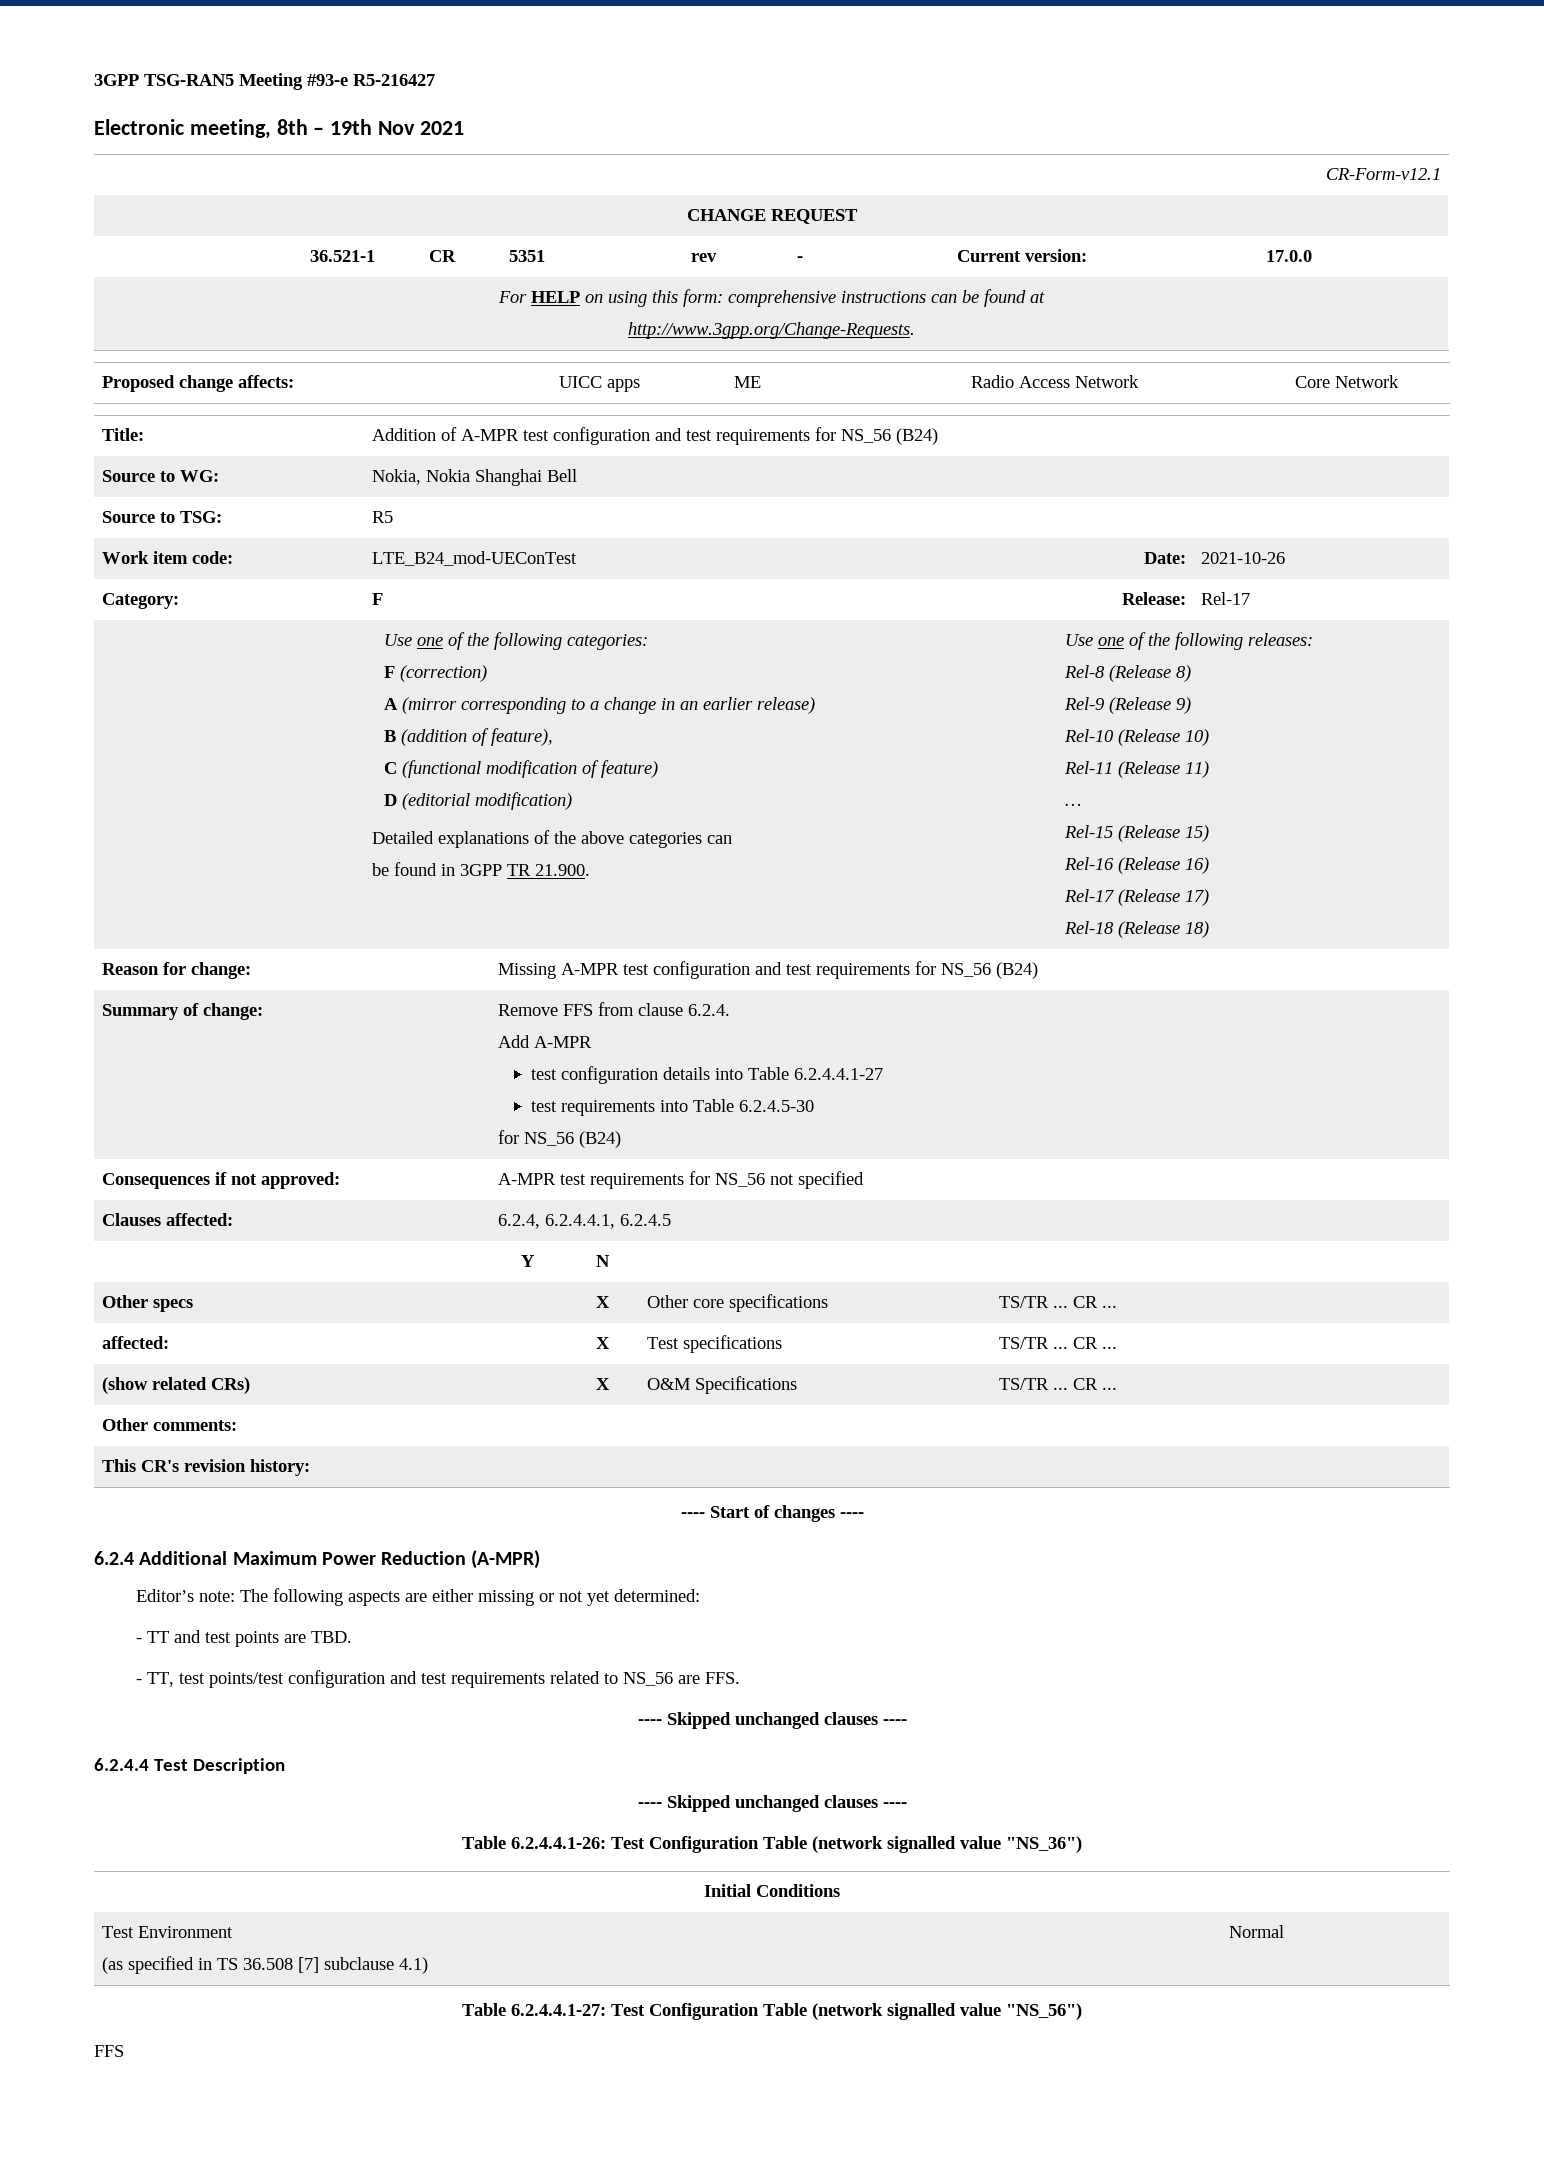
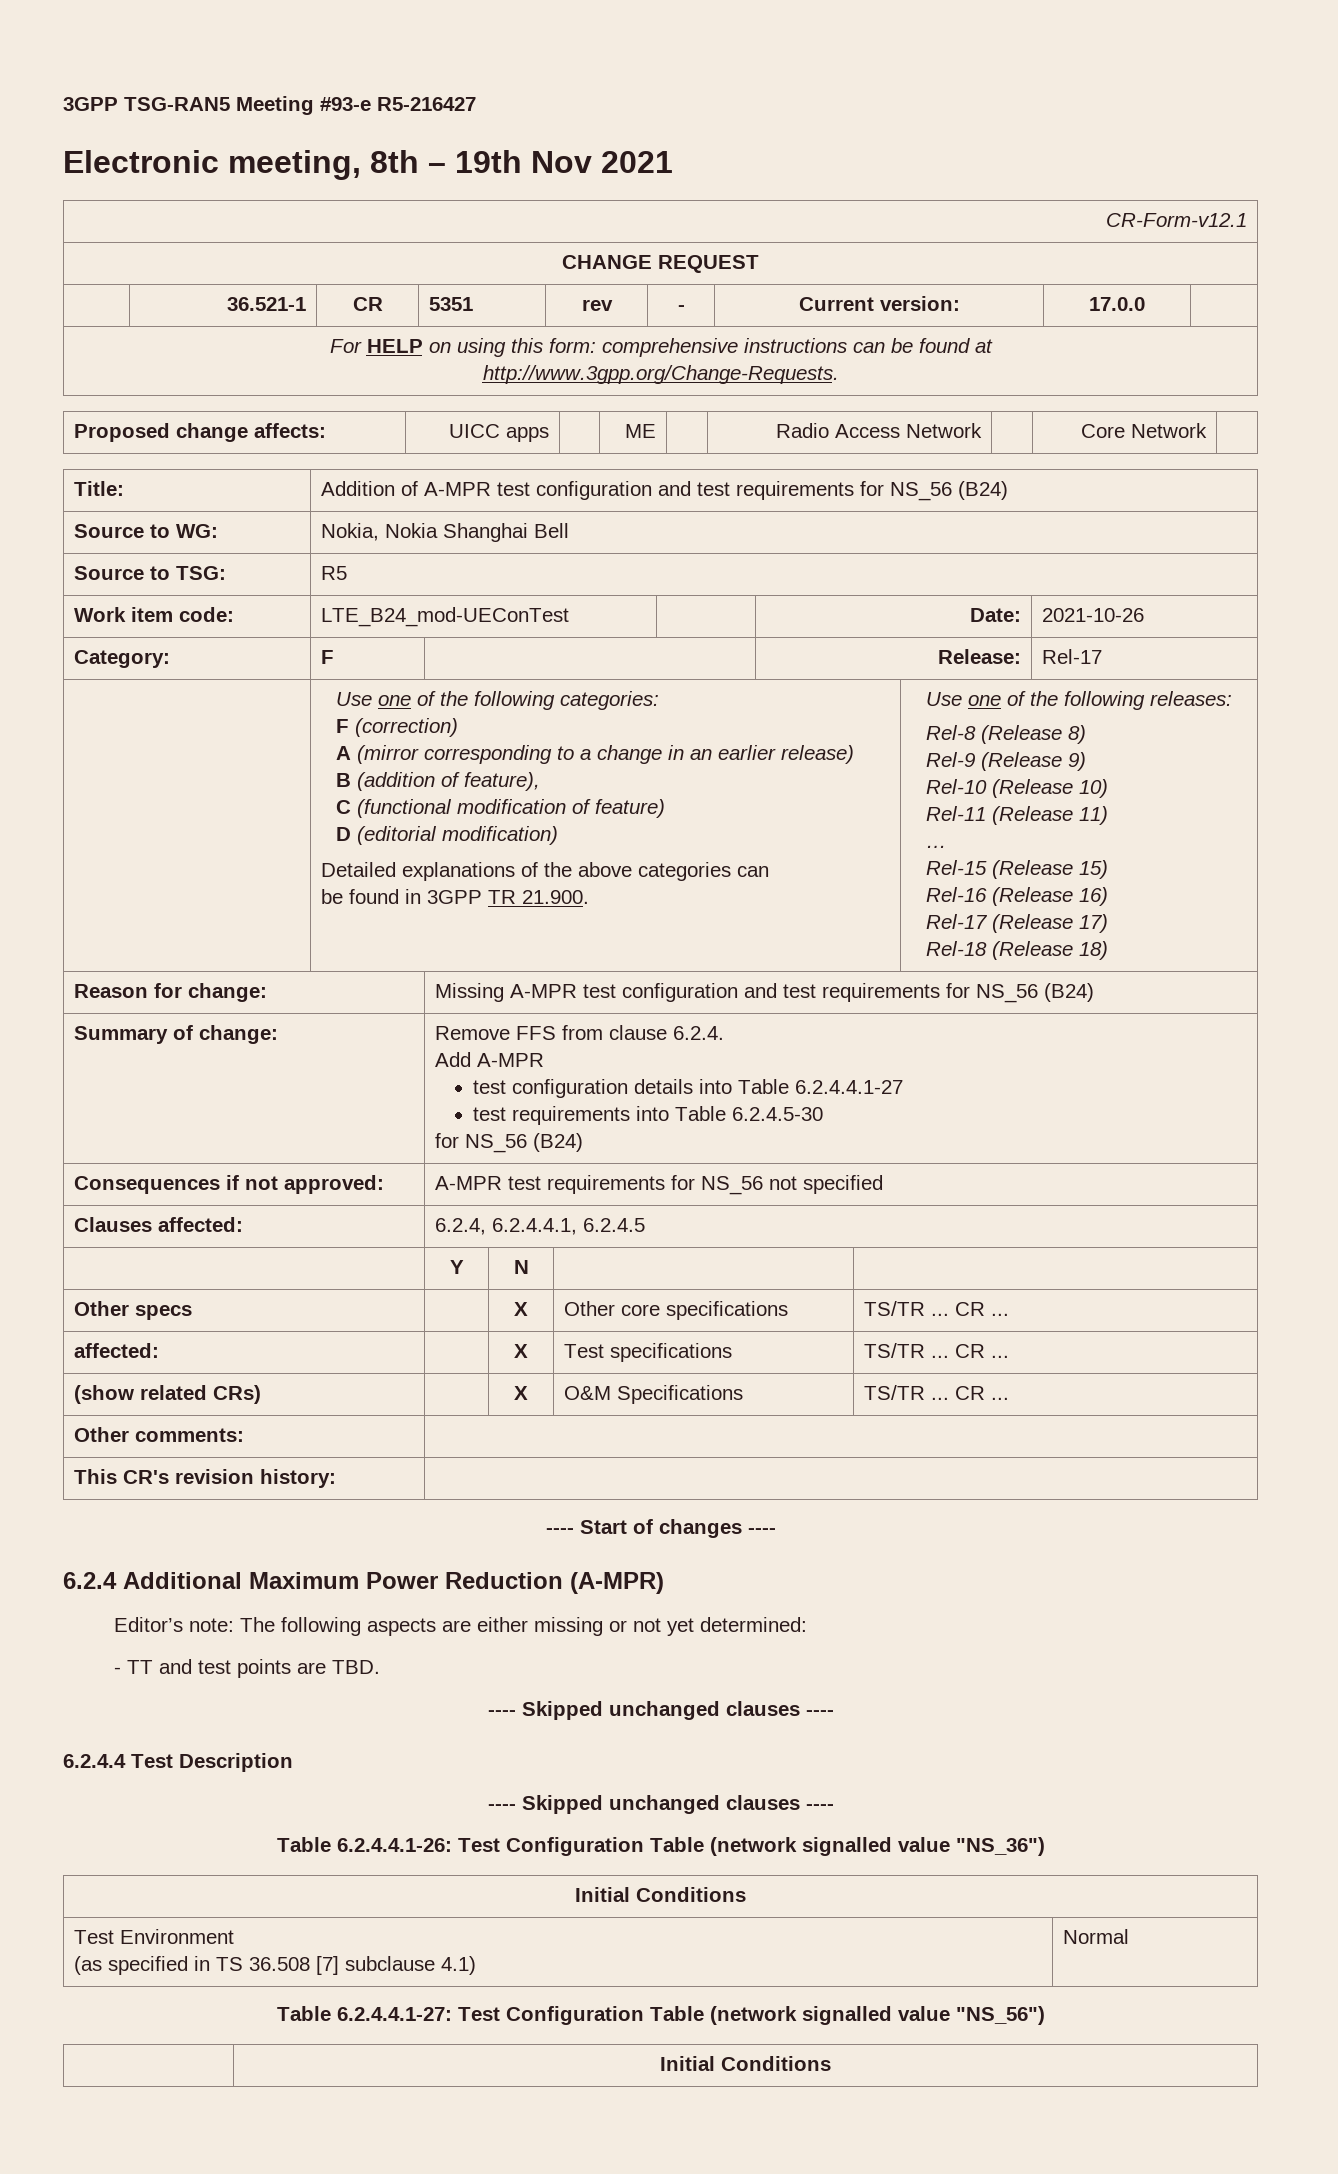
- - TT, test points/test configuration and test requirements related to NS_56 are FFS.
  Table 6.2.4.4.1-27: Test Configuration Table (network signalled value "NS_56")
- FFS
+ | Initial Conditions

